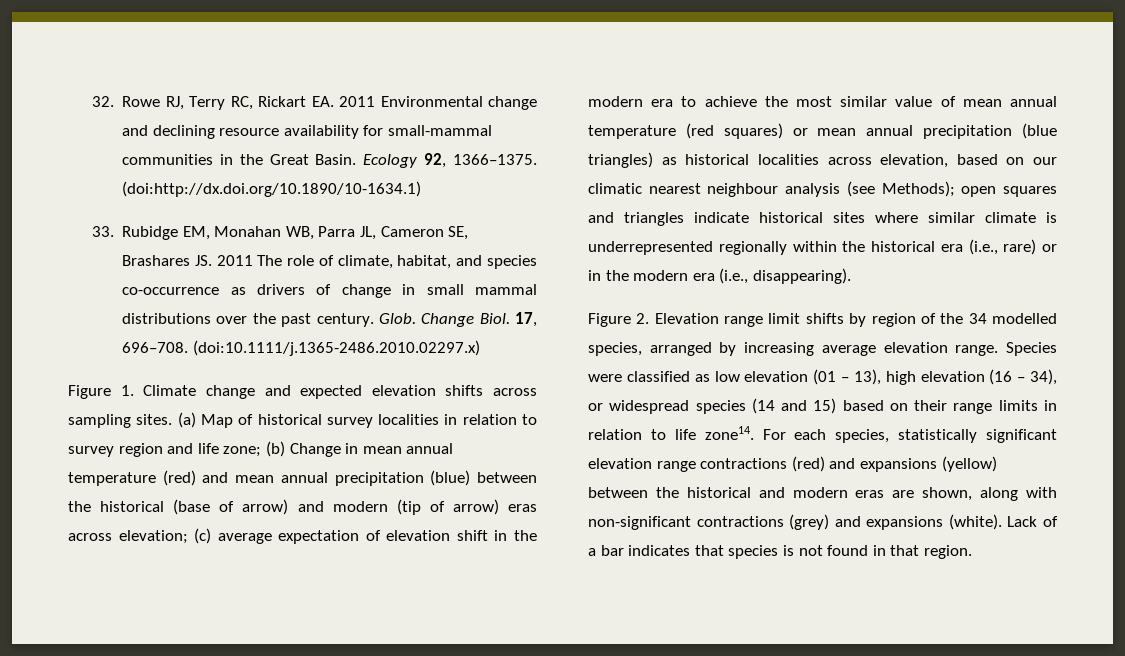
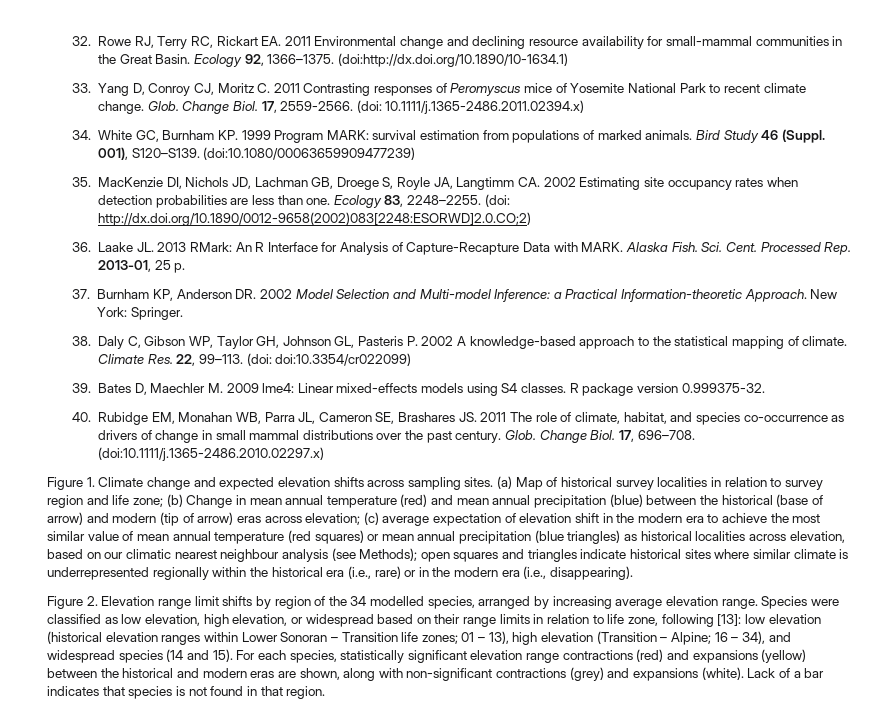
- 33. Rubidge EM, Monahan WB, Parra JL, Cameron SE, Brashares JS. 2011 The role of climate, habitat, and species co-occurrence as drivers of change in small mammal distributions over the past century.
+ 33. Yang D, Conroy CJ, Moritz C. 2011 Contrasting responses of Peromyscus mice of Yosemite National Park to recent climate change. Glob. Change Biol. 17, 2559-2566. (doi: 10.1111/j.1365-2486.2011.02394.x)
+ 34. White GC, Burnham KP. 1999 Program MARK: survival estimation from populations of marked animals. Bird Study 46 (Suppl. 001), S120–S139. (doi:10.1080/00063659909477239)
+ 35. MacKenzie DI, Nichols JD, Lachman GB, Droege S, Royle JA, Langtimm CA. 2002 Estimating site occupancy rates when detection probabilities are less than one. Ecology 83, 2248–2255. (doi: http://dx.doi.org/10.1890/0012-9658(2002)083[2248:ESORWD]2.0.CO;2)
+ 36. Laake JL. 2013 RMark: An R Interface for Analysis of Capture-Recapture Data with MARK. Alaska Fish. Sci. Cent. Processed Rep. 2013-01, 25 p.
+ 37. Burnham KP, Anderson DR. 2002 Model Selection and Multi-model Inference: a Practical Information-theoretic Approach. New York: Springer.
+ 38. Daly C, Gibson WP, Taylor GH, Johnson GL, Pasteris P. 2002 A knowledge-based approach to the statistical mapping of climate. Climate Res. 22, 99–113. (doi: doi:10.3354/cr022099)
+ 39. Bates D, Maechler M. 2009 lme4: Linear mixed-effects models using S4 classes. R package version 0.999375-32.
+ 40. Rubidge EM, Monahan WB, Parra JL, Cameron SE, Brashares JS. 2011 The role of climate, habitat, and species co-occurrence as drivers of change in small mammal distributions over the past century.
- Species were classified as low elevation (01 – 13), high elevation (16 – 34), or widespread species (14 and 15) based on their range limits in relation to life zone14.
+ Species were classified as low elevation, high elevation, or widespread based on their range limits in relation to life zone, following [13]: low elevation (historical elevation ranges within Lower Sonoran – Transition life zones; 01 – 13), high elevation (Transition – Alpine; 16 – 34), and widespread species (14 and 15).

